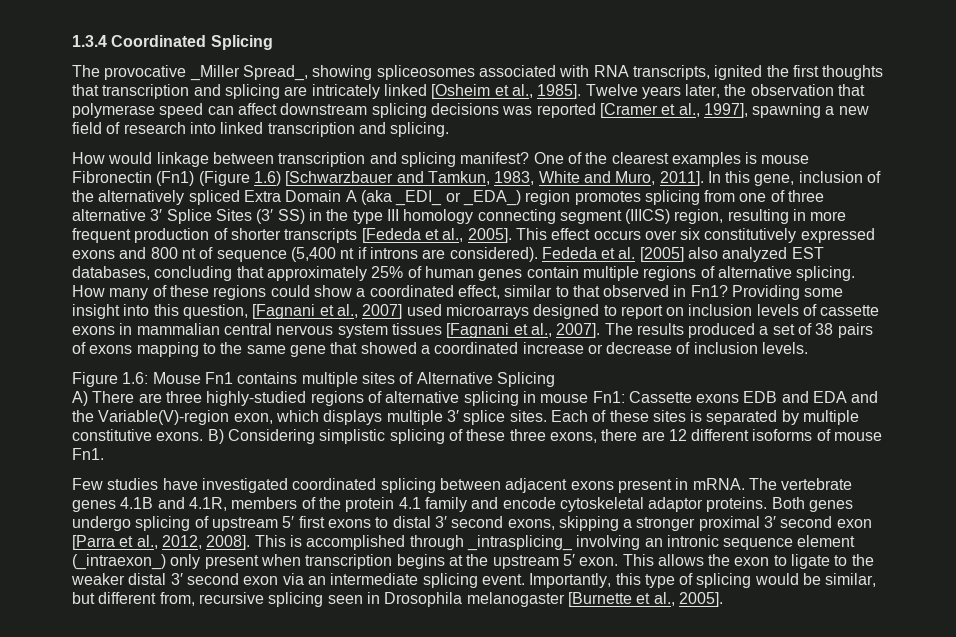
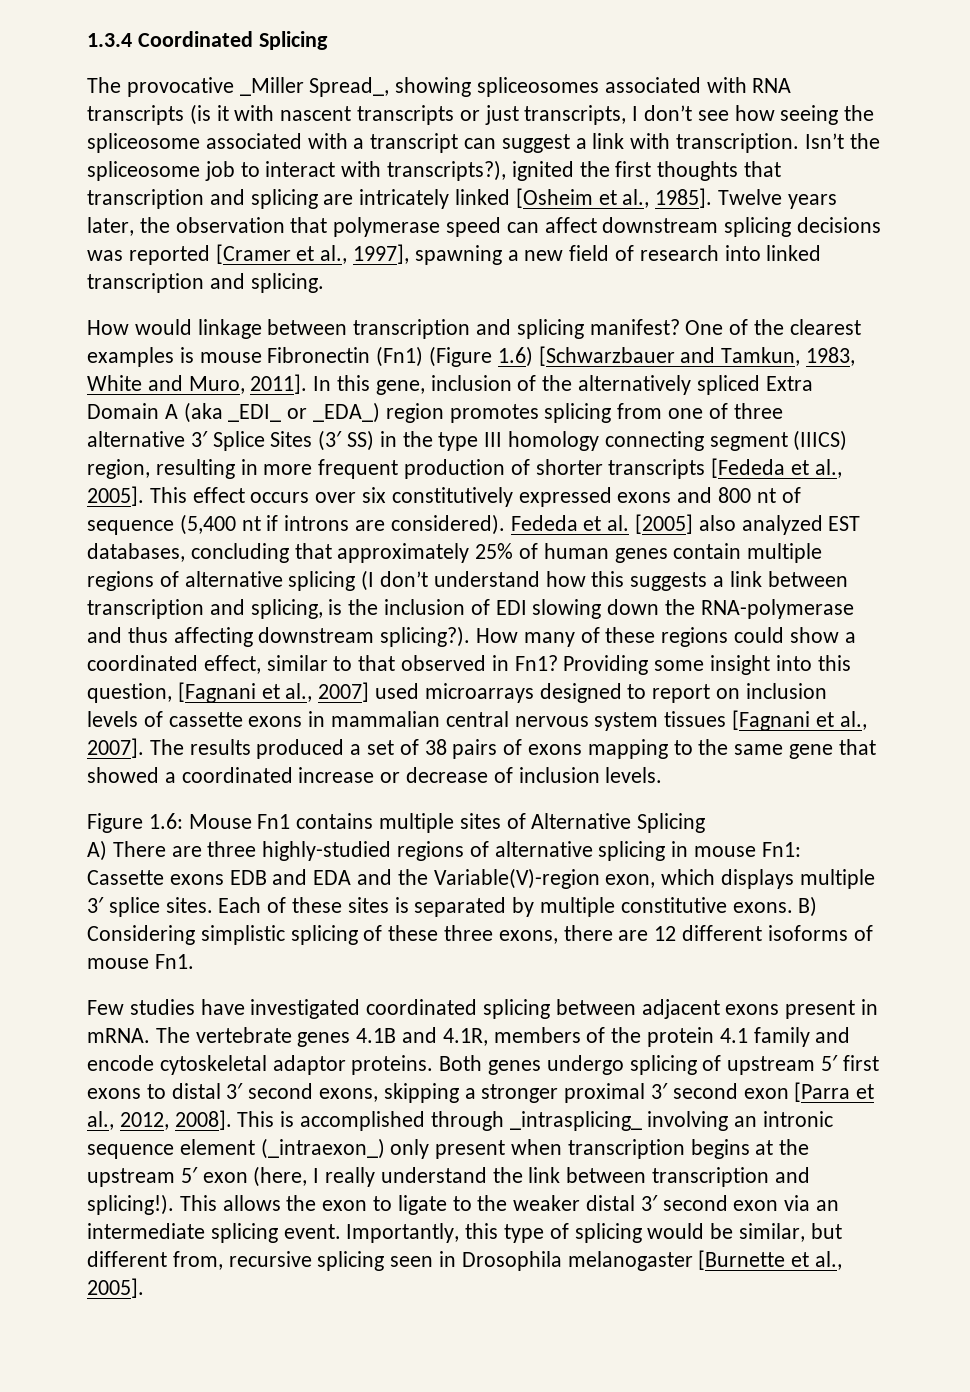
- The provocative _Miller Spread_, showing spliceosomes associated with RNA transcripts, ignited the first thoughts that transcription and splicing are intricately linked [Osheim et al., 1985].
+ The provocative _Miller Spread_, showing spliceosomes associated with RNA transcripts (is it with nascent transcripts or just transcripts, I don’t see how seeing the spliceosome associated with a transcript can suggest a link with transcription. Isn’t the spliceosome job to interact with transcripts?), ignited the first thoughts that transcription and splicing are intricately linked [Osheim et al., 1985].
- Fededa et al. [2005] also analyzed EST databases, concluding that approximately 25% of human genes contain multiple regions of alternative splicing.
+ Fededa et al. [2005] also analyzed EST databases, concluding that approximately 25% of human genes contain multiple regions of alternative splicing (I don’t understand how this suggests a link between transcription and splicing, is the inclusion of EDI slowing down the RNA-polymerase and thus affecting downstream splicing?).
- This is accomplished through _intrasplicing_ involving an intronic sequence element (_intraexon_) only present when transcription begins at the upstream 5′ exon.
+ This is accomplished through _intrasplicing_ involving an intronic sequence element (_intraexon_) only present when transcription begins at the upstream 5′ exon (here, I really understand the link between transcription and splicing!).

